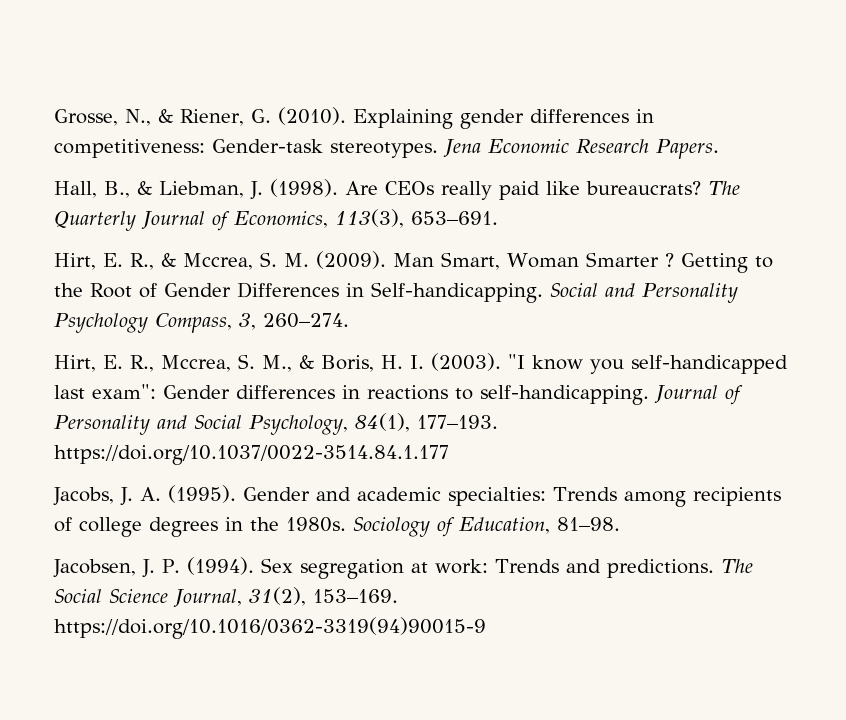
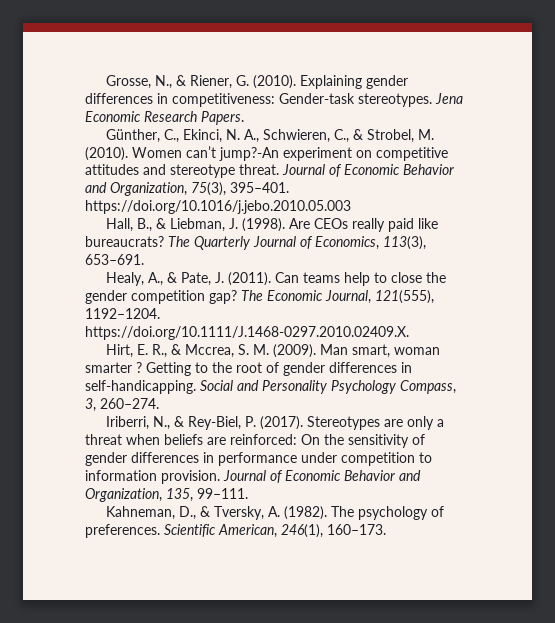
+ Günther, C., Ekinci, N. A., Schwieren, C., & Strobel, M. (2010). Women can’t jump?-An experiment on competitive attitudes and stereotype threat. Journal of Economic Behavior and Organization, 75(3), 395–401. https://doi.org/10.1016/j.jebo.2010.05.003
+ Healy, A., & Pate, J. (2011). Can teams help to close the gender competition gap? The Economic Journal, 121(555), 1192–1204. https://doi.org/10.1111/J.1468-0297.2010.02409.X.
- Man Smart, Woman Smarter ?
+ Man smart, woman smarter ?
- Getting to the Root of Gender Differences in Self-handicapping.
+ Getting to the root of gender differences in self-handicapping.
- Hirt, E. R., Mccrea, S. M., & Boris, H. I. (2003). "I know you self-handicapped last exam": Gender differences in reactions to self-handicapping. Journal of Personality and Social Psychology, 84(1), 177–193. https://doi.org/10.1037/0022-3514.84.1.177
- Jacobs, J. A. (1995). Gender and academic specialties: Trends among recipients of college degrees in the 1980s. Sociology of Education, 81–98.
- Jacobsen, J. P. (1994). Sex segregation at work: Trends and predictions. The Social Science Journal, 31(2), 153–169. https://doi.org/10.1016/0362-3319(94)90015-9
+ Iriberri, N., & Rey-Biel, P. (2017). Stereotypes are only a threat when beliefs are reinforced: On the sensitivity of gender differences in performance under competition to information provision. Journal of Economic Behavior and Organization, 135, 99–111.
+ Kahneman, D., & Tversky, A. (1982). The psychology of preferences. Scientific American, 246(1), 160–173.

